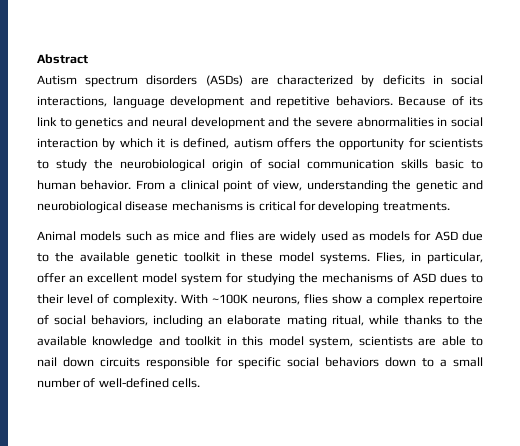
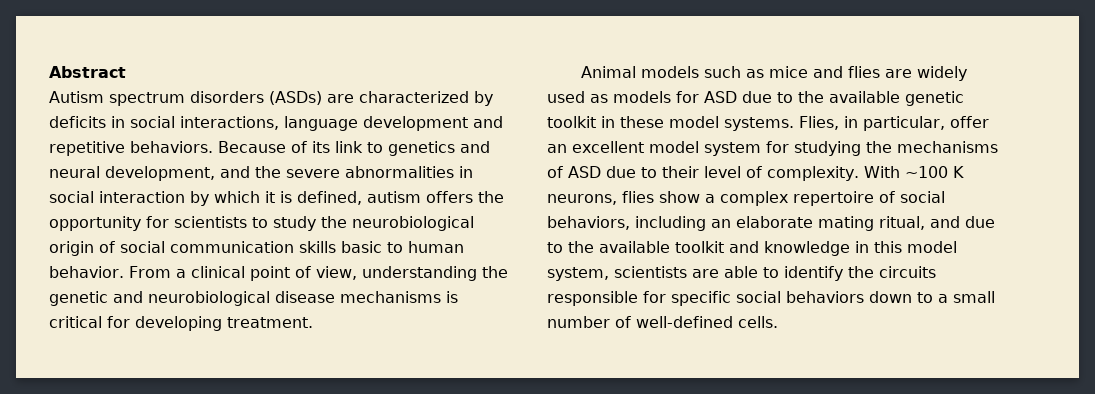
- Because of its link to genetics and neural development and the severe abnormalities in social interaction by which it is defined, autism offers the opportunity for scientists to study the neurobiological origin of social communication skills basic to human behavior.
+ Because of its link to genetics and neural development, and the severe abnormalities in social interaction by which it is defined, autism offers the opportunity for scientists to study the neurobiological origin of social communication skills basic to human behavior.
- From a clinical point of view, understanding the genetic and neurobiological disease mechanisms is critical for developing treatments.
+ From a clinical point of view, understanding the genetic and neurobiological disease mechanisms is critical for developing treatment.
- Flies, in particular, offer an excellent model system for studying the mechanisms of ASD dues to their level of complexity.
+ Flies, in particular, offer an excellent model system for studying the mechanisms of ASD due to their level of complexity.
- With ~100K neurons, flies show a complex repertoire of social behaviors, including an elaborate mating ritual, while thanks to the available knowledge and toolkit in this model system, scientists are able to nail down circuits responsible for specific social behaviors down to a small number of well-defined cells.
+ With ~100 K neurons, flies show a complex repertoire of social behaviors, including an elaborate mating ritual, and due to the available toolkit and knowledge in this model system, scientists are able to identify the circuits responsible for specific social behaviors down to a small number of well-defined cells.

